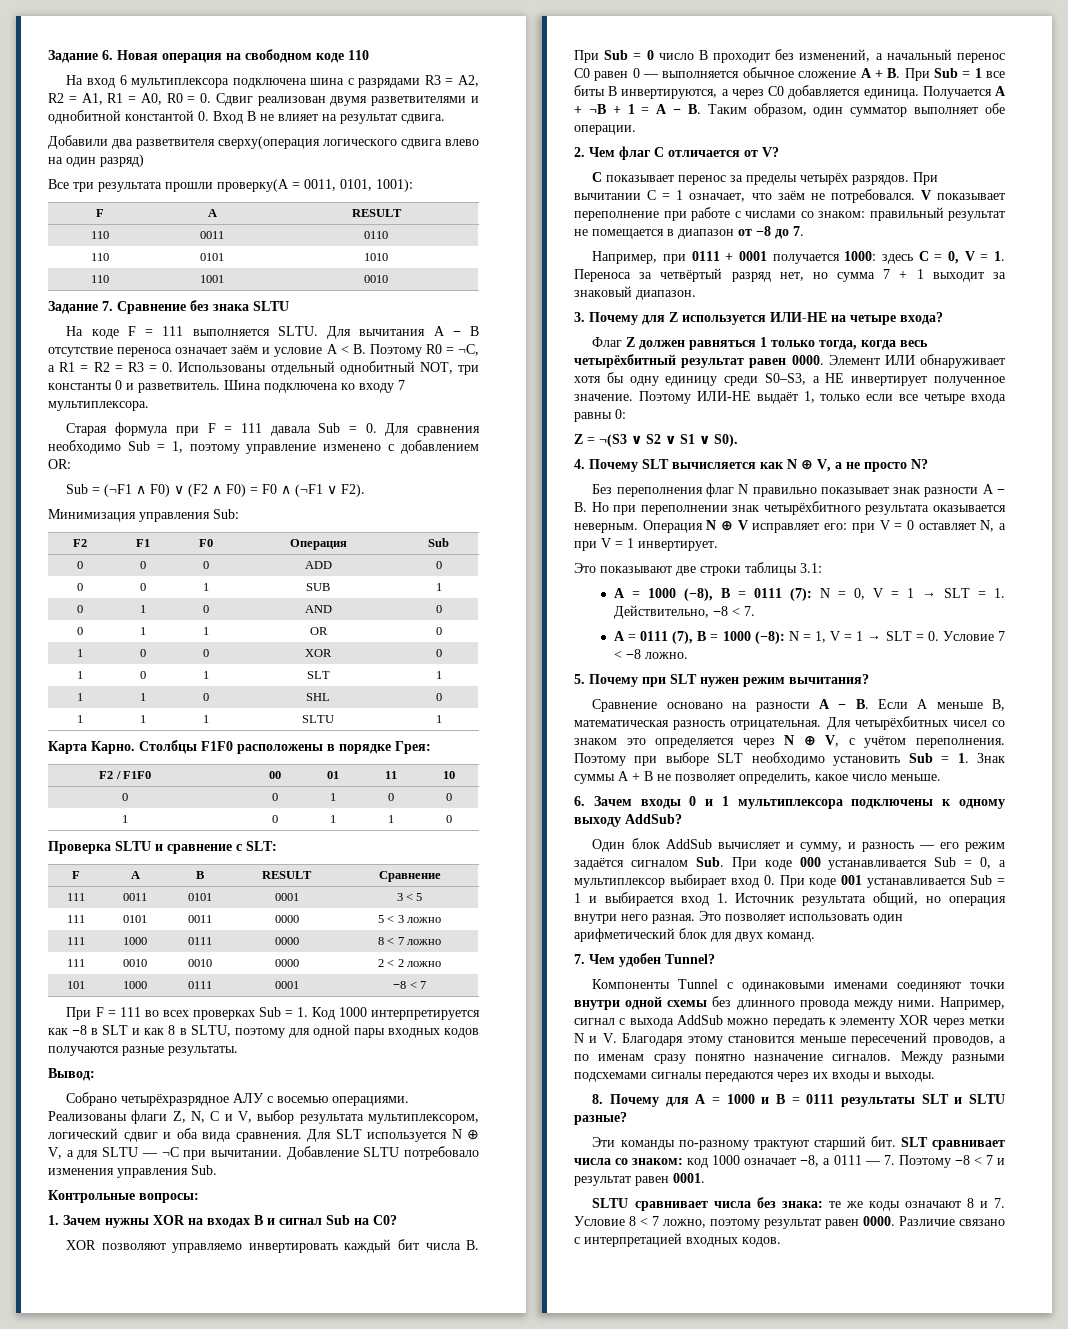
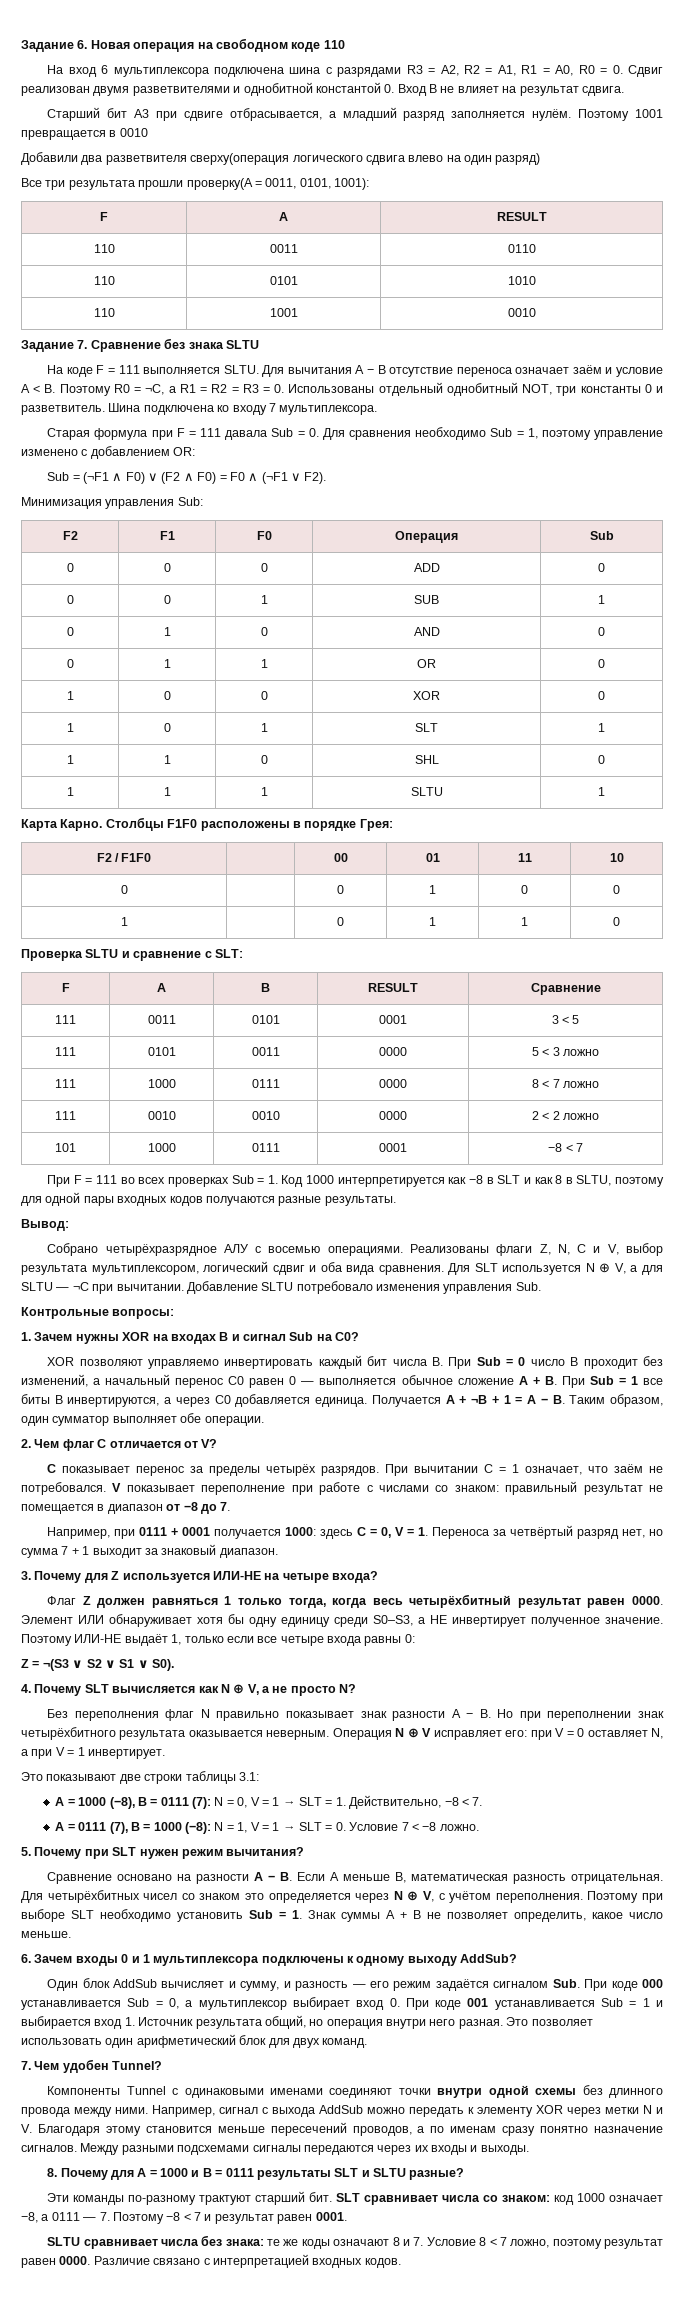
+ Старший бит A3 при сдвиге отбрасывается, а младший разряд заполняется нулём. Поэтому 1001 превращается в 0010

